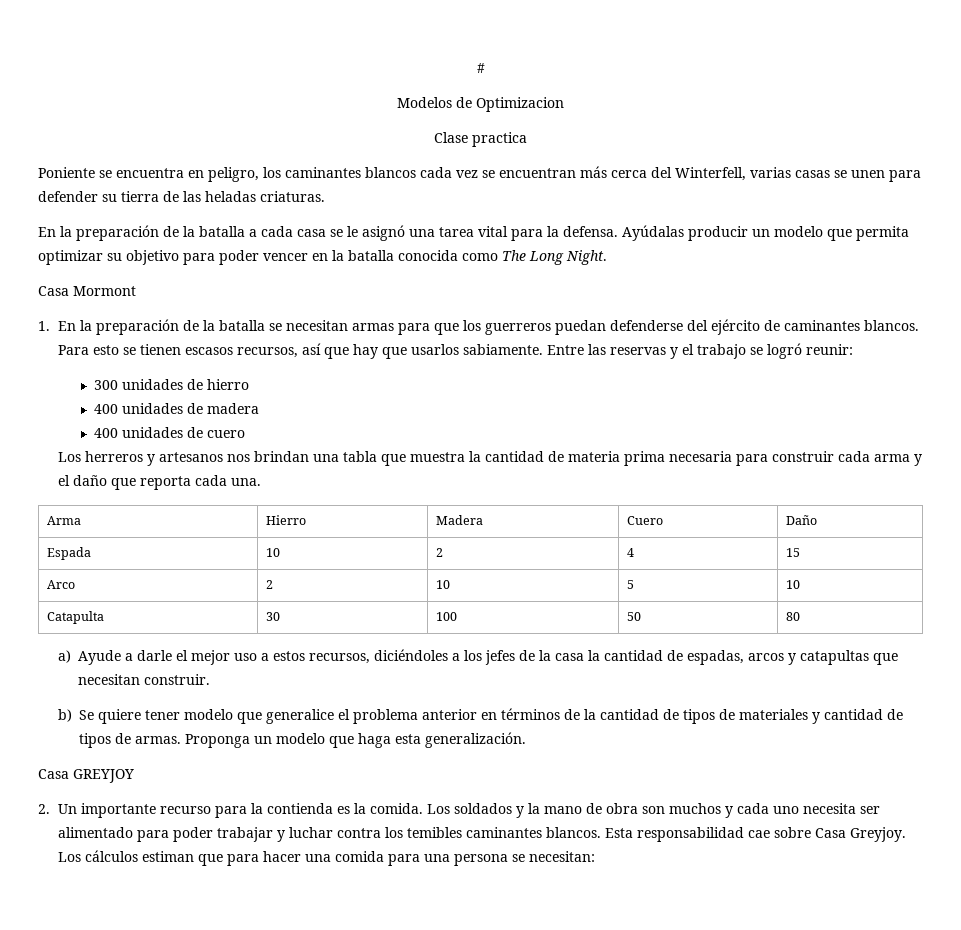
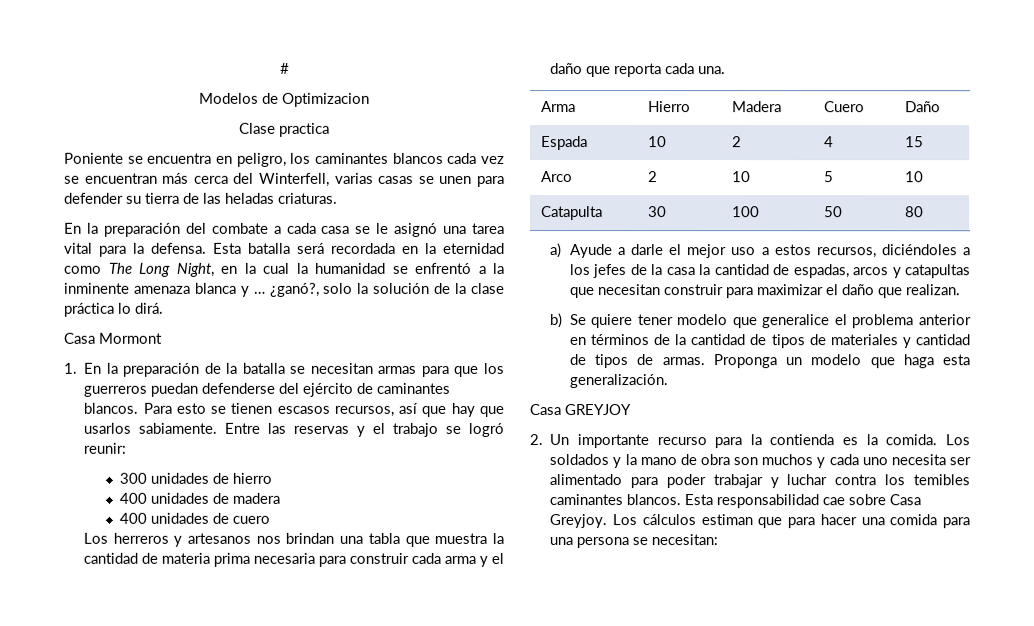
- En la preparación de la batalla a cada casa se le asignó una tarea vital para la defensa.
+ En la preparación del combate a cada casa se le asignó una tarea vital para la defensa.
- Ayúdalas producir un modelo que permita optimizar su objetivo para poder vencer en la batalla conocida como The Long Night.
+ Esta batalla será recordada en la eternidad como The Long Night, en la cual la humanidad se enfrentó a la inminente amenaza blanca y … ¿ganó?, solo la solución de la clase práctica lo dirá.
- a) Ayude a darle el mejor uso a estos recursos, diciéndoles a los jefes de la casa la cantidad de espadas, arcos y catapultas que necesitan construir.
+ a) Ayude a darle el mejor uso a estos recursos, diciéndoles a los jefes de la casa la cantidad de espadas, arcos y catapultas que necesitan construir para maximizar el daño que realizan.

